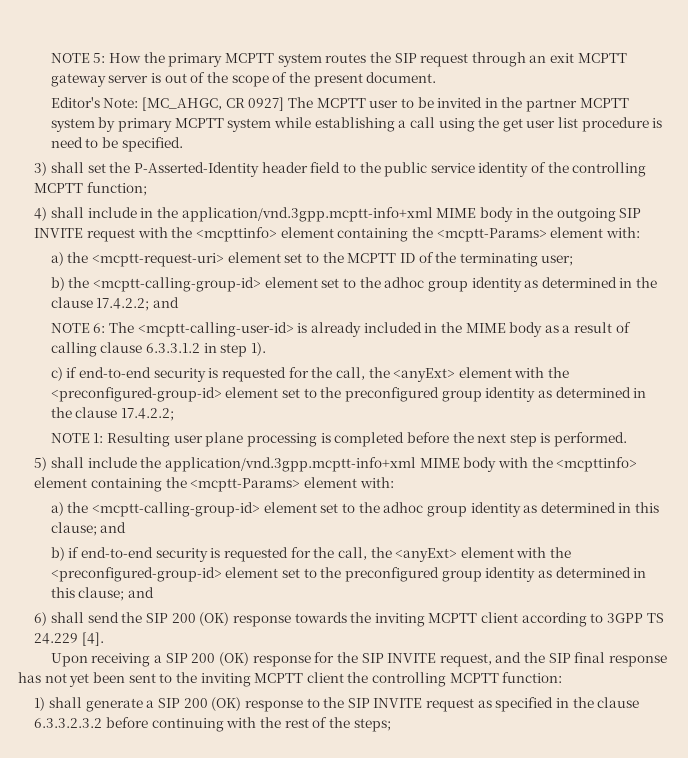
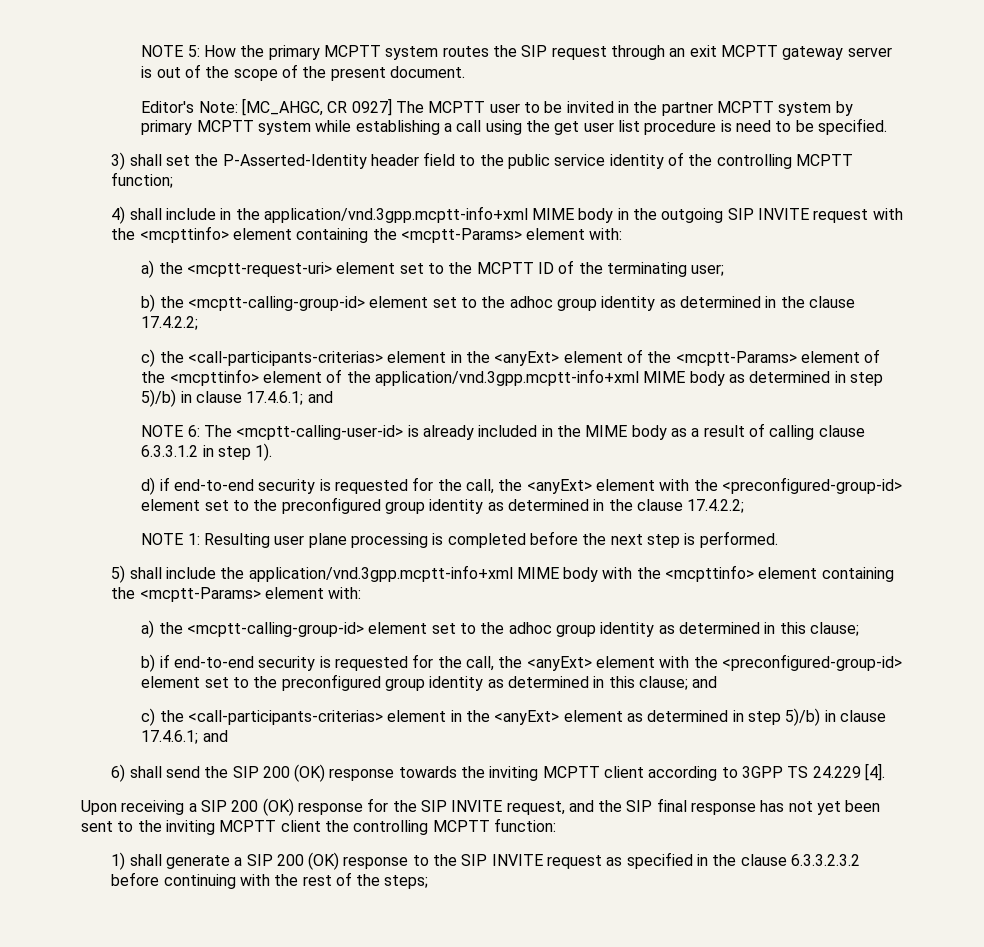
- b) the <mcptt-calling-group-id> element set to the adhoc group identity as determined in the clause 17.4.2.2; and
+ b) the <mcptt-calling-group-id> element set to the adhoc group identity as determined in the clause 17.4.2.2;
+ c) the <call-participants-criterias> element in the <anyExt> element of the <mcptt-Params> element of the <mcpttinfo> element of the application/vnd.3gpp.mcptt-info+xml MIME body as determined in step 5)/b) in clause 17.4.6.1; and
- c) if end-to-end security is requested for the call, the <anyExt> element with the <preconfigured-group-id> element set to the preconfigured group identity as determined in the clause 17.4.2.2;
+ d) if end-to-end security is requested for the call, the <anyExt> element with the <preconfigured-group-id> element set to the preconfigured group identity as determined in the clause 17.4.2.2;
- a) the <mcptt-calling-group-id> element set to the adhoc group identity as determined in this clause; and
+ a) the <mcptt-calling-group-id> element set to the adhoc group identity as determined in this clause;
+ c) the <call-participants-criterias> element in the <anyExt> element as determined in step 5)/b) in clause 17.4.6.1; and

